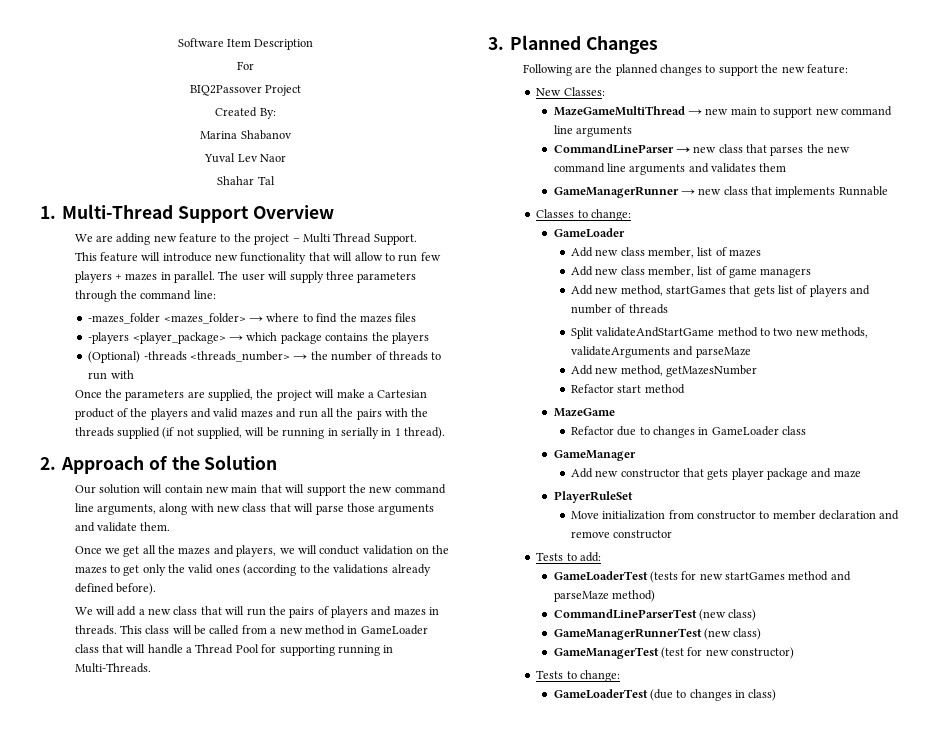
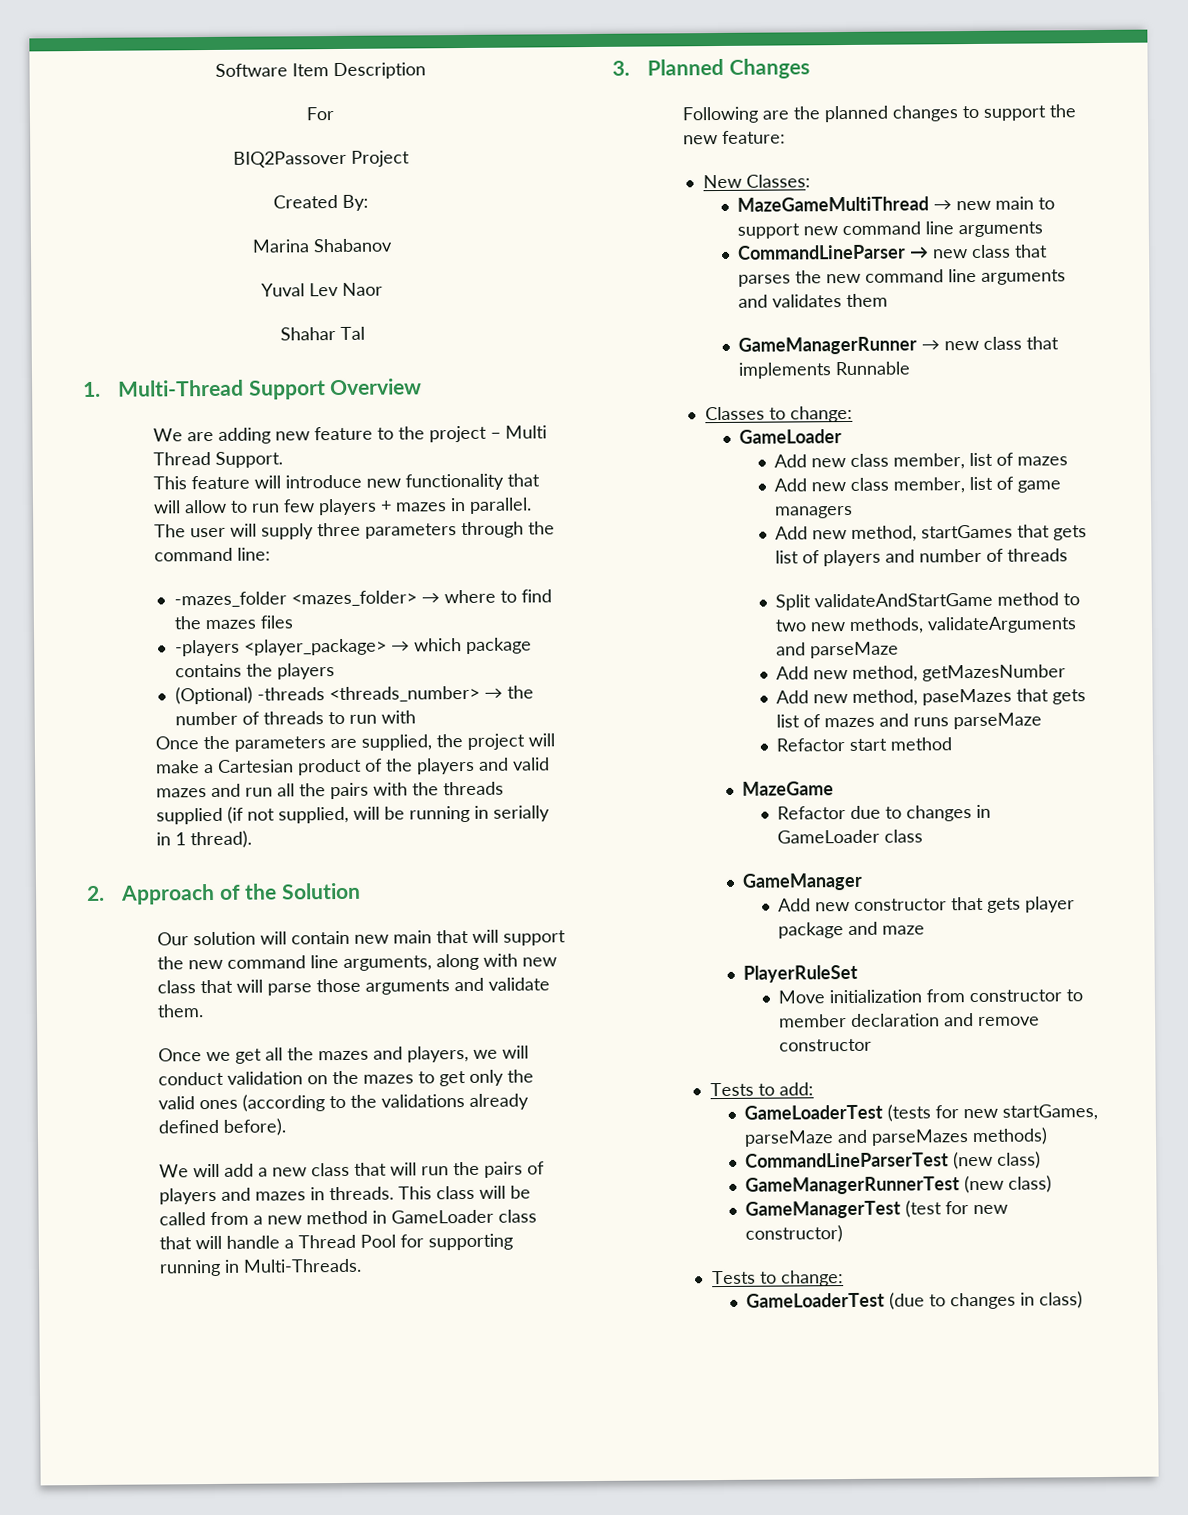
+ Add new method, paseMazes that gets list of mazes and runs parseMaze
- GameLoaderTest (tests for new startGames method and parseMaze method)
+ GameLoaderTest (tests for new startGames, parseMaze and parseMazes methods)

